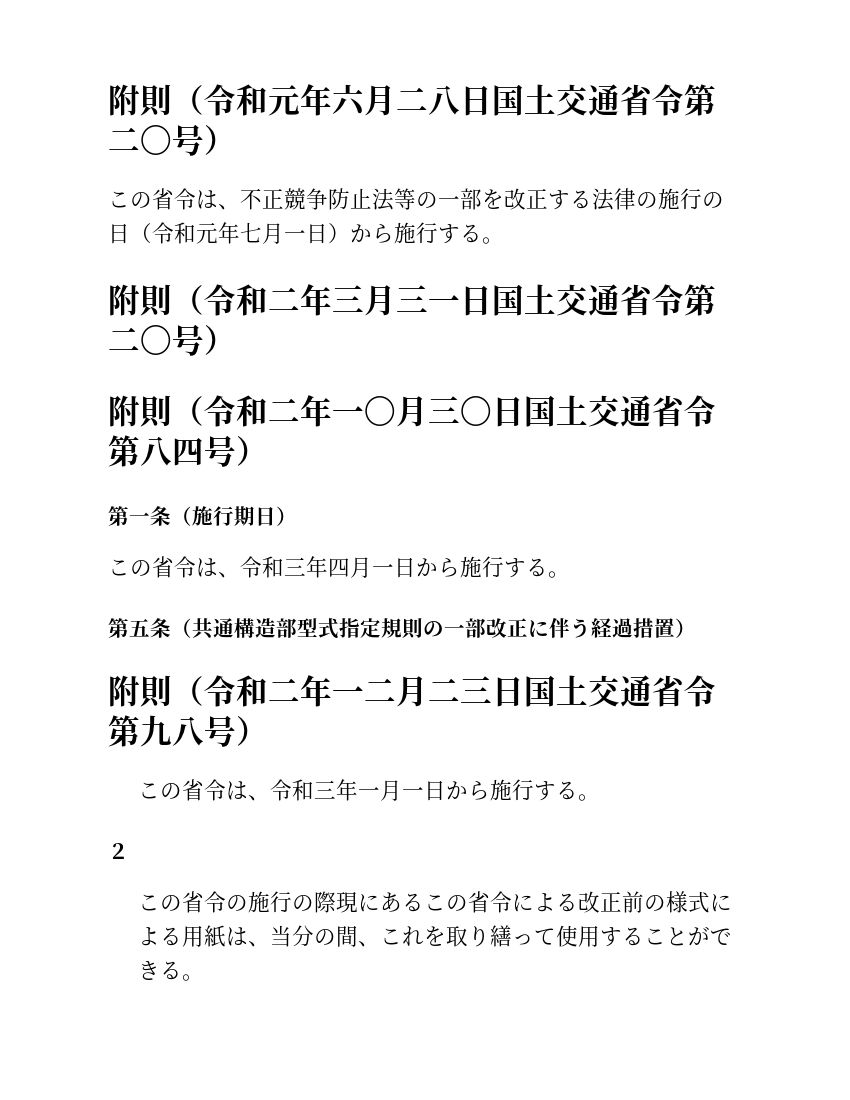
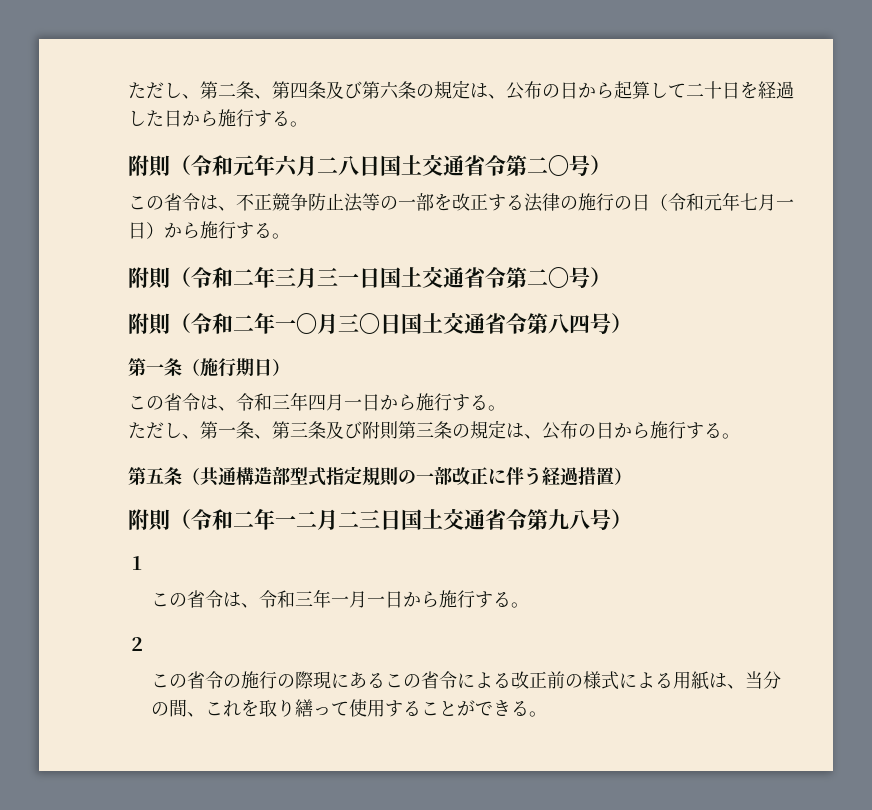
+ ただし、第二条、第四条及び第六条の規定は、公布の日から起算して二十日を経過した日から施行する。
+ ただし、第一条、第三条及び附則第三条の規定は、公布の日から施行する。
+ １

